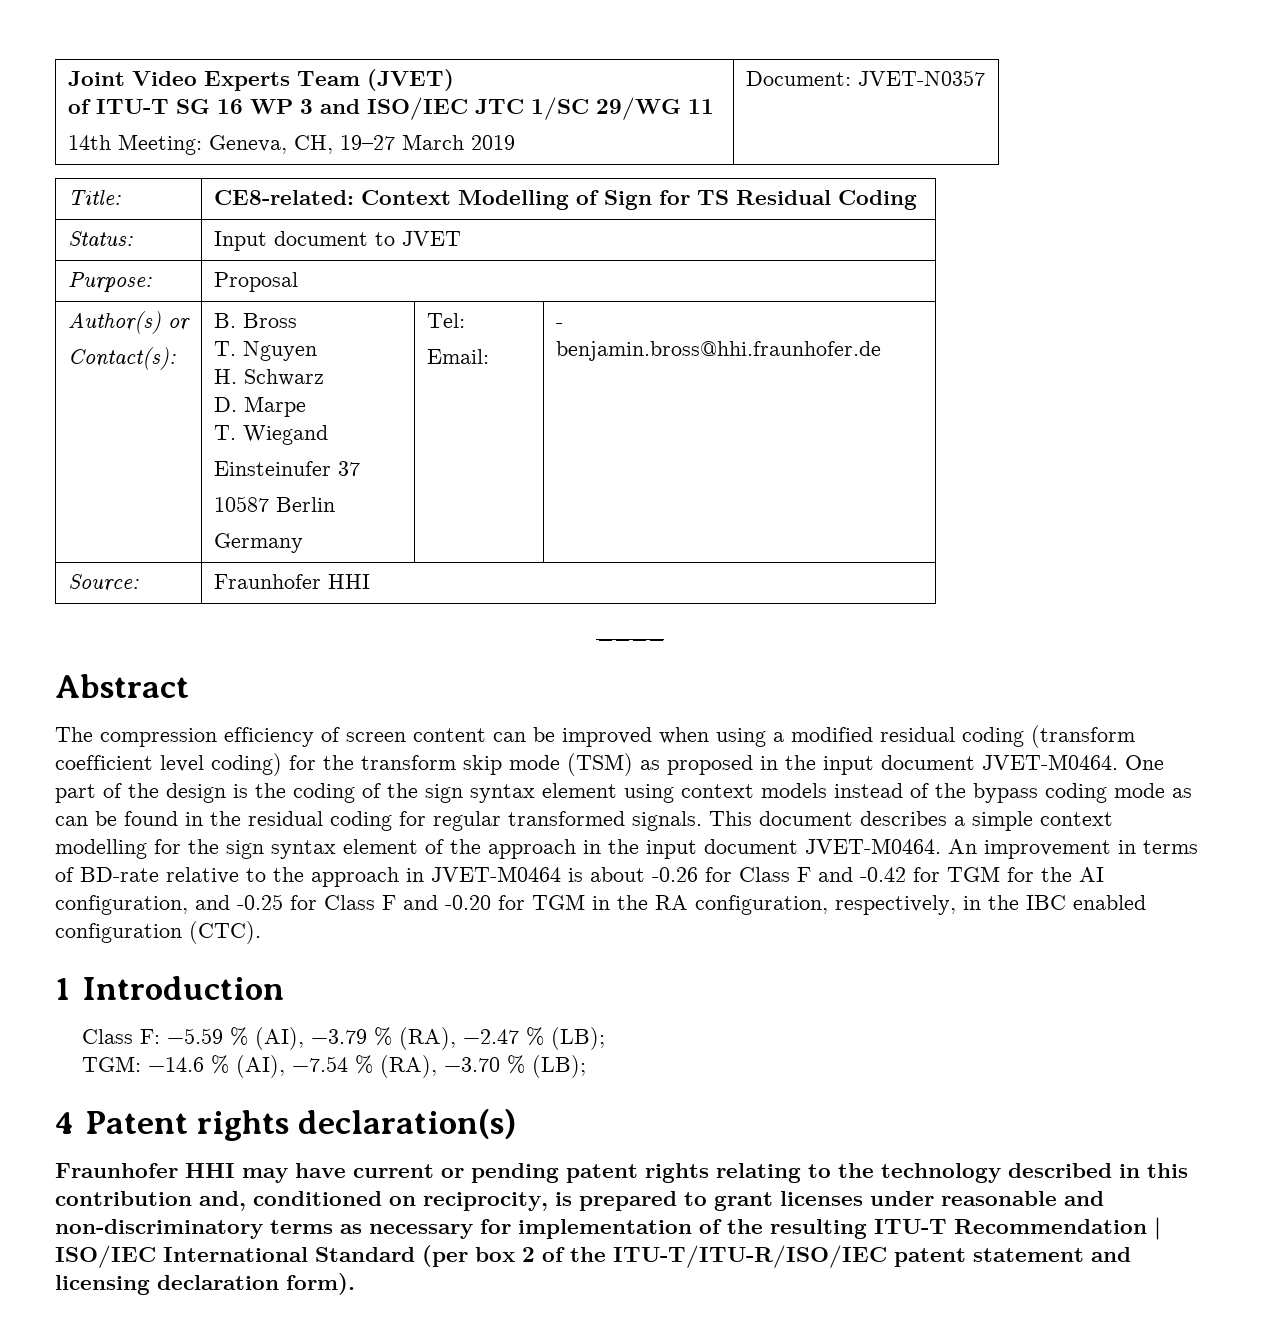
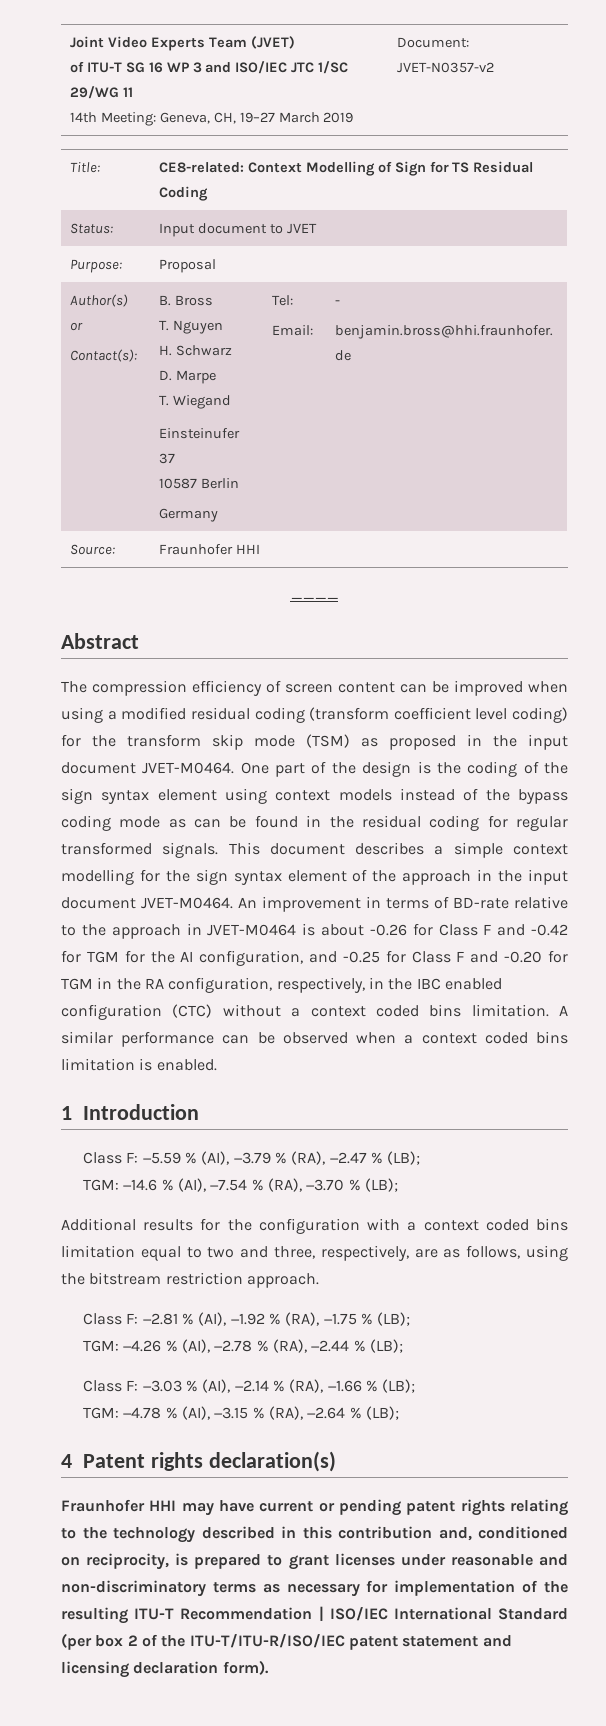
  Joint Video Experts Team (JVET)
  of ITU-T SG 16 WP 3 and ISO/IEC JTC 1/SC 29/WG 11
- 14th Meeting: Geneva, CH, 19–27 March 2019 | Document: JVET-N0357
+ 14th Meeting: Geneva, CH, 19–27 March 2019 | Document: JVET-N0357-v2
- An improvement in terms of BD-rate relative to the approach in JVET-M0464 is about -0.26 for Class F and -0.42 for TGM for the AI configuration, and -0.25 for Class F and -0.20 for TGM in the RA configuration, respectively, in the IBC enabled configuration (CTC).
+ An improvement in terms of BD-rate relative to the approach in JVET-M0464 is about -0.26 for Class F and -0.42 for TGM for the AI configuration, and -0.25 for Class F and -0.20 for TGM in the RA configuration, respectively, in the IBC enabled configuration (CTC) without a context coded bins limitation. A similar performance can be observed when a context coded bins limitation is enabled.
+ Additional results for the configuration with a context coded bins limitation equal to two and three, respectively, are as follows, using the bitstream restriction approach.
+ Class F: −2.81 % (AI), −1.92 % (RA), −1.75 % (LB);
+ TGM: −4.26 % (AI), −2.78 % (RA), −2.44 % (LB);
+ Class F: −3.03 % (AI), −2.14 % (RA), −1.66 % (LB);
+ TGM: −4.78 % (AI), −3.15 % (RA), −2.64 % (LB);

